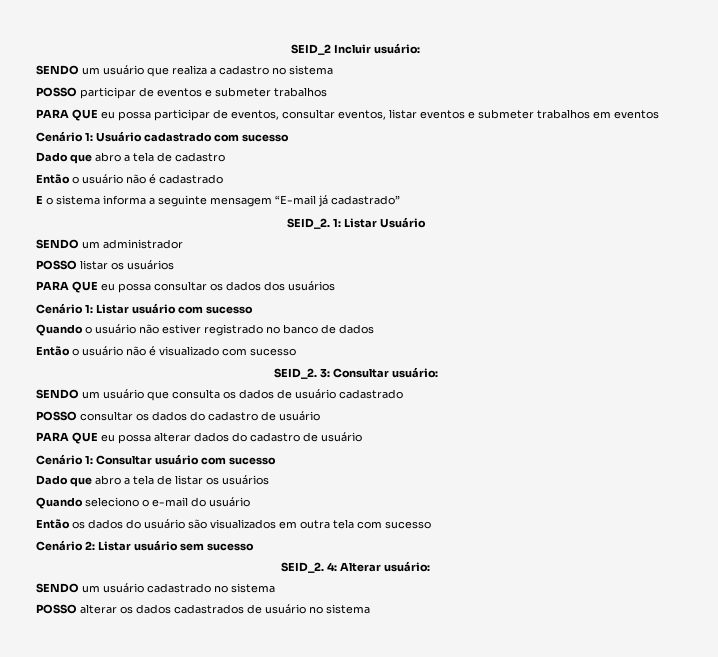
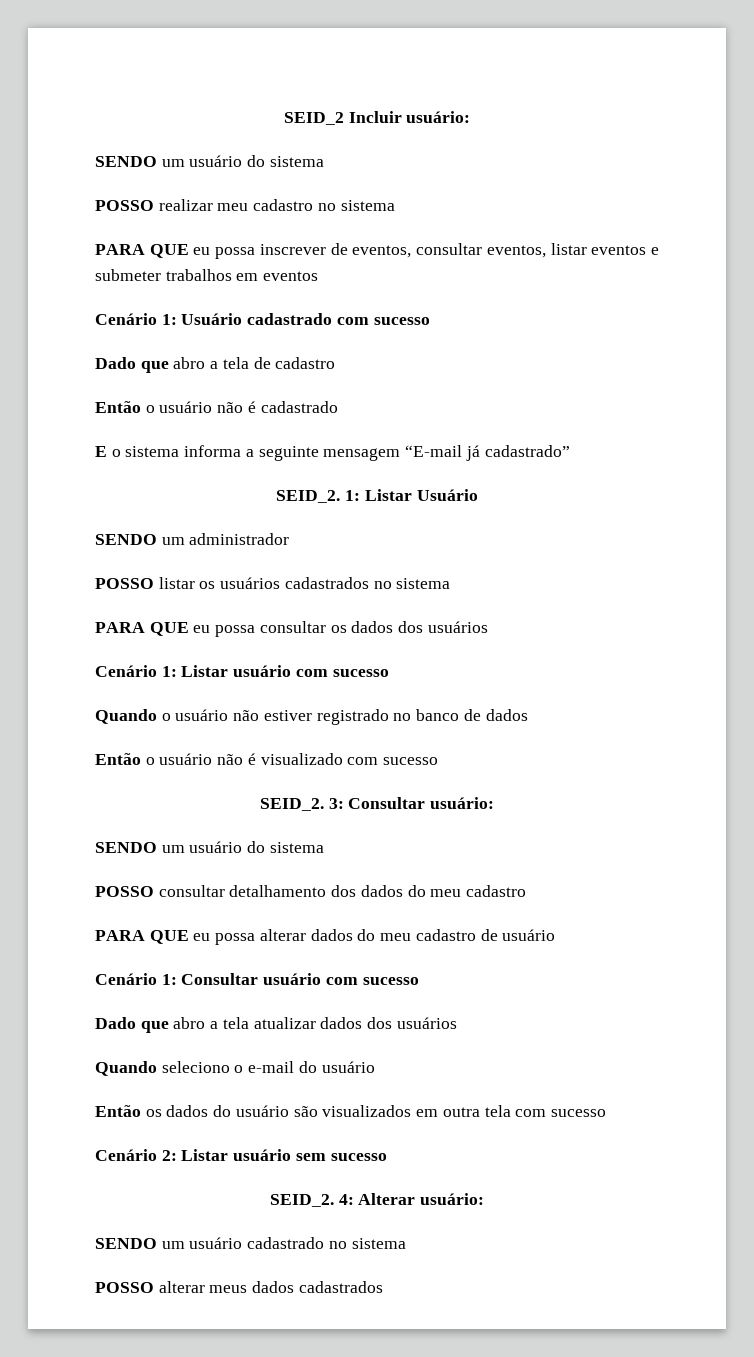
  SEID_2 Incluir usuário:
- SENDO um usuário que realiza a cadastro no sistema
- POSSO participar de eventos e submeter trabalhos
- PARA QUE eu possa participar de eventos, consultar eventos, listar eventos e submeter trabalhos em eventos
+ SENDO um usuário do sistema
+ POSSO realizar meu cadastro no sistema
+ PARA QUE eu possa inscrever de eventos, consultar eventos, listar eventos e submeter trabalhos em eventos
- POSSO listar os usuários
+ POSSO listar os usuários cadastrados no sistema
  3: Consultar usuário:
- SENDO um usuário que consulta os dados de usuário cadastrado
+ SENDO um usuário do sistema
- POSSO consultar os dados do cadastro de usuário
+ POSSO consultar detalhamento dos dados do meu cadastro
- PARA QUE eu possa alterar dados do cadastro de usuário
+ PARA QUE eu possa alterar dados do meu cadastro de usuário
- Dado que abro a tela de listar os usuários
+ Dado que abro a tela atualizar dados dos usuários
- POSSO alterar os dados cadastrados de usuário no sistema
+ POSSO alterar meus dados cadastrados

